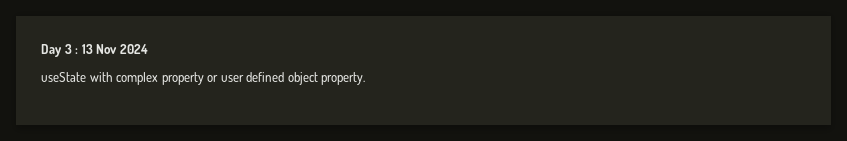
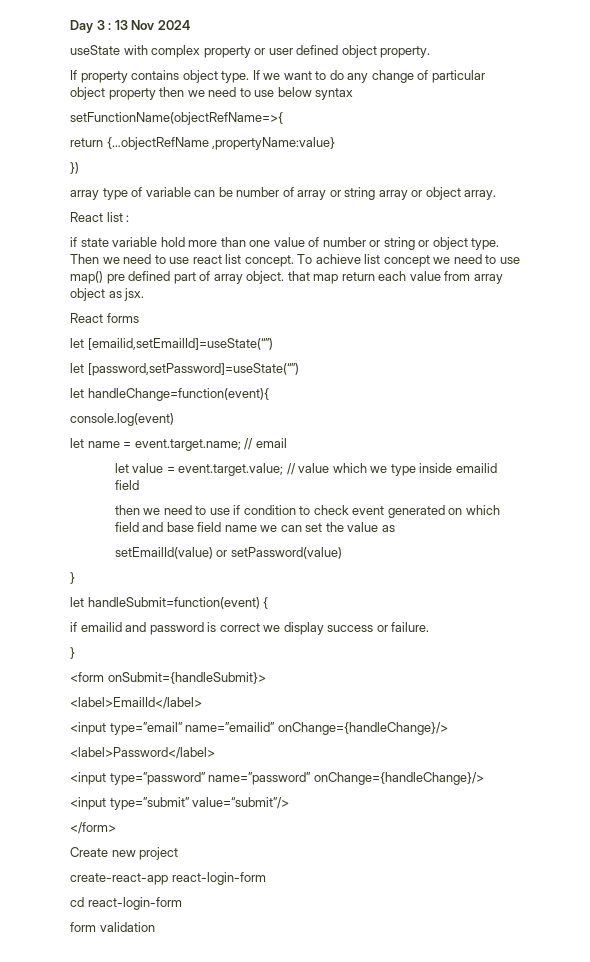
+ If property contains object type. If we want to do any change of particular object property then we need to use below syntax
+ setFunctionName(objectRefName=>{
+ return {…objectRefName ,propertyName:value}
+ })
+ array type of variable can be number of array or string array or object array.
+ React list :
+ if state variable hold more than one value of number or string or object type. Then we need to use react list concept. To achieve list concept we need to use map() pre defined part of array object. that map return each value from array object as jsx.
+ React forms
+ let [emailid,setEmailId]=useState(“”)
+ let [password,setPassword]=useState(“”)
+ let handleChange=function(event){
+ console.log(event)
+ let name = event.target.name; // email
+ let value = event.target.value; // value which we type inside emailid field
+ then we need to use if condition to check event generated on which field and base field name we can set the value as
+ setEmailId(value) or setPassword(value)
+ }
+ let handleSubmit=function(event) {
+ if emailid and password is correct we display success or failure.
+ }
+ <form onSubmit={handleSubmit}>
+ <label>EmailId</label>
+ <input type=”email” name=”emailid” onChange={handleChange}/>
+ <label>Password</label>
+ <input type=”password” name=”password” onChange={handleChange}/>
+ <input type=”submit” value=“submit”/>
+ </form>
+ Create new project
+ create-react-app react-login-form
+ cd react-login-form
+ form validation

